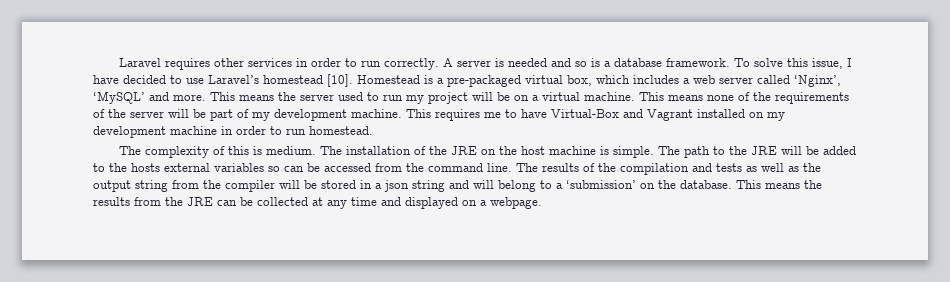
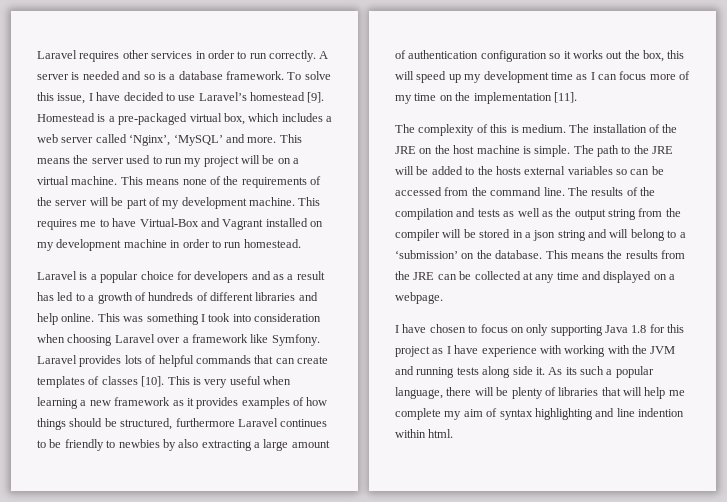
- To solve this issue, I have decided to use Laravel’s homestead [10].
+ To solve this issue, I have decided to use Laravel’s homestead [9].
+ Laravel is a popular choice for developers and as a result has led to a growth of hundreds of different libraries and help online. This was something I took into consideration when choosing Laravel over a framework like Symfony. Laravel provides lots of helpful commands that can create templates of classes [10]. This is very useful when learning a new framework as it provides examples of how things should be structured, furthermore Laravel continues to be friendly to newbies by also extracting a large amount of authentication configuration so it works out the box, this will speed up my development time as I can focus more of my time on the implementation [11].
+ I have chosen to focus on only supporting Java 1.8 for this project as I have experience with working with the JVM and running tests along side it. As its such a popular language, there will be plenty of libraries that will help me complete my aim of syntax highlighting and line indention within html.

